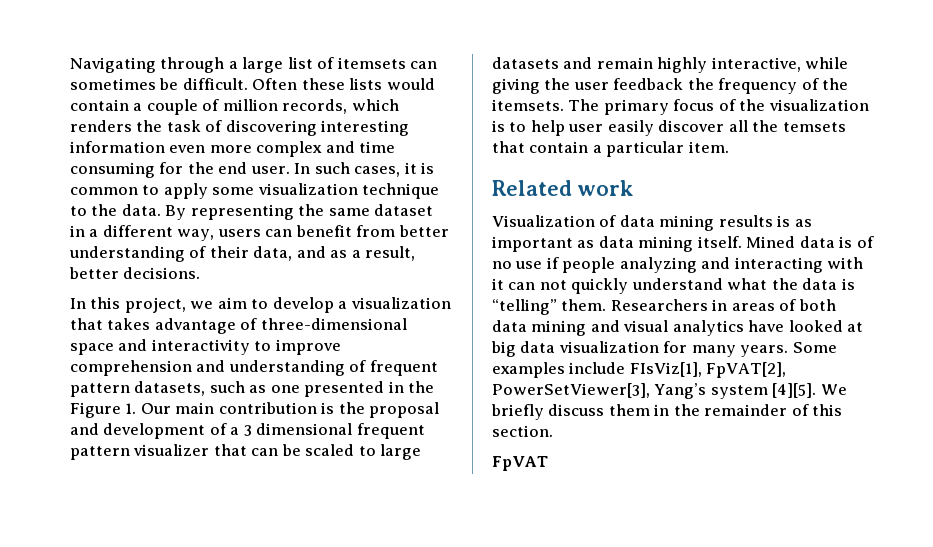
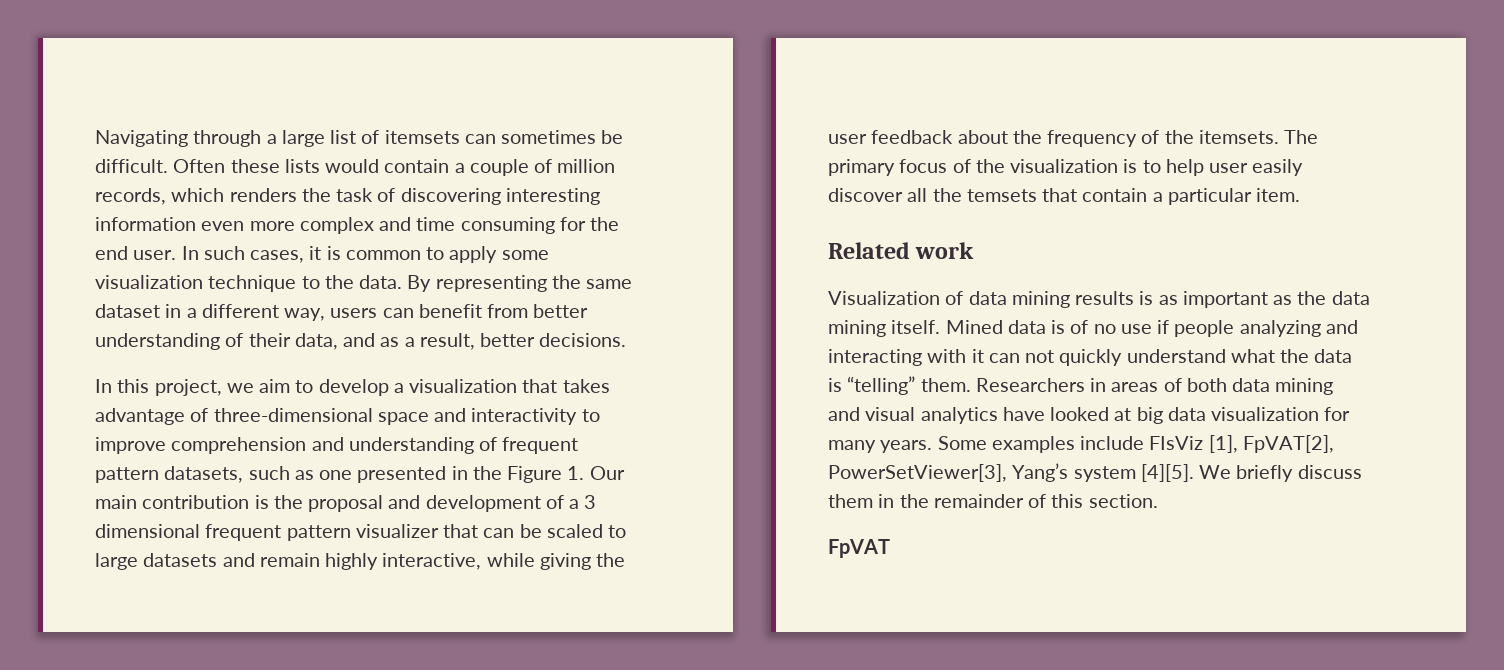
- In this project, we aim to develop a visualization that takes advantage of three-dimensional space and interactivity to improve comprehension and understanding of frequent pattern datasets, such as one presented in the Figure 1. Our main contribution is the proposal and development of a 3 dimensional frequent pattern visualizer that can be scaled to large datasets and remain highly interactive, while giving the user feedback the frequency of the itemsets.
+ In this project, we aim to develop a visualization that takes advantage of three-dimensional space and interactivity to improve comprehension and understanding of frequent pattern datasets, such as one presented in the Figure 1. Our main contribution is the proposal and development of a 3 dimensional frequent pattern visualizer that can be scaled to large datasets and remain highly interactive, while giving the user feedback about the frequency of the itemsets.
- Visualization of data mining results is as important as data mining itself.
+ Visualization of data mining results is as important as the data mining itself.
- Some examples include FIsViz[1], FpVAT[2], PowerSetViewer[3], Yang’s system [4][5].
+ Some examples include FIsViz [1], FpVAT[2], PowerSetViewer[3], Yang’s system [4][5].

